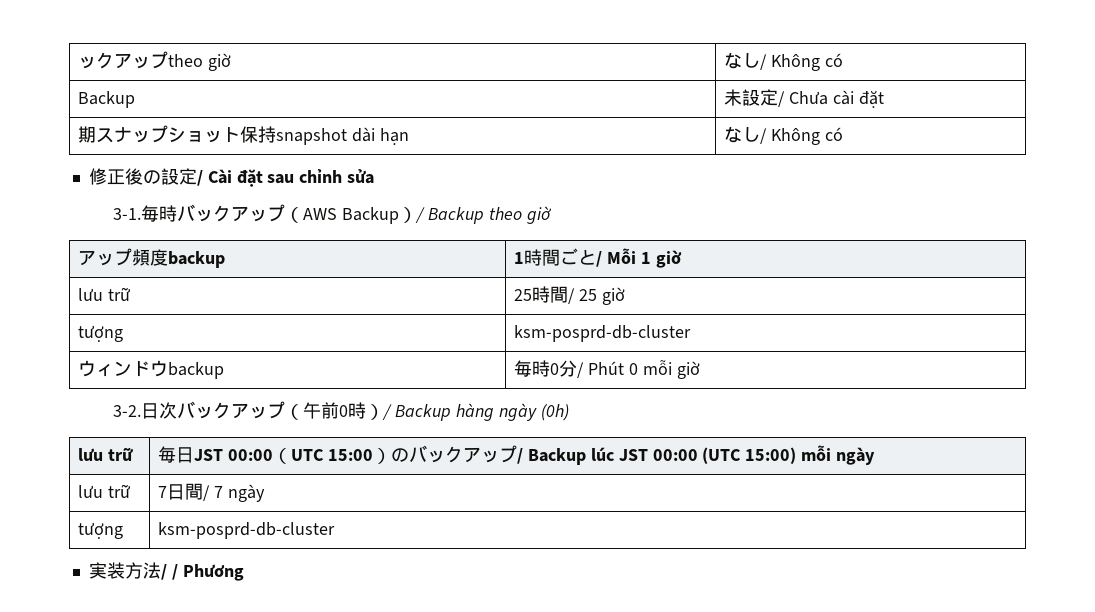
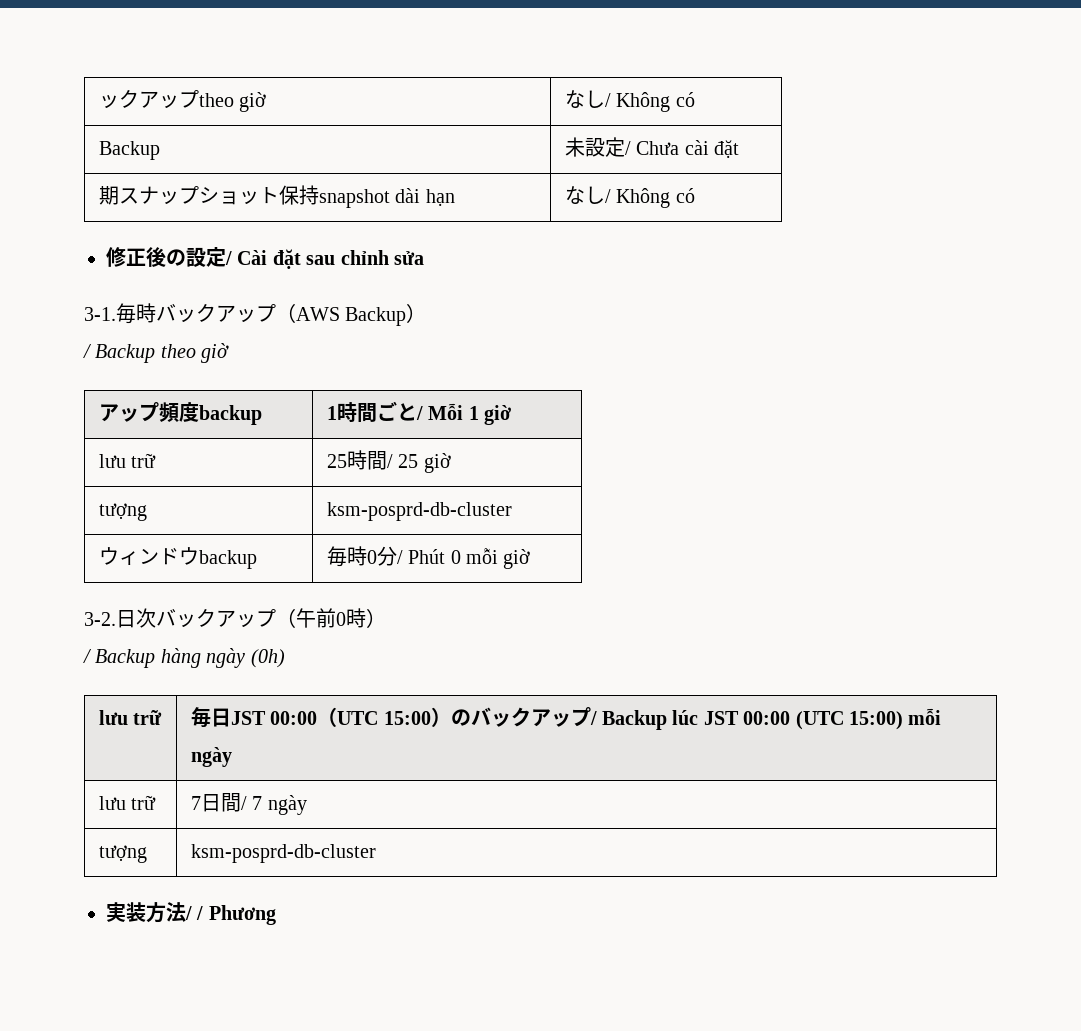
- 毎時バックアップ（AWS Backup）/ Backup theo giờ
+ 毎時バックアップ（AWS Backup）
+ / Backup theo giờ
- 日次バックアップ（午前0時）/ Backup hàng ngày (0h)
+ 日次バックアップ（午前0時）
+ / Backup hàng ngày (0h)

